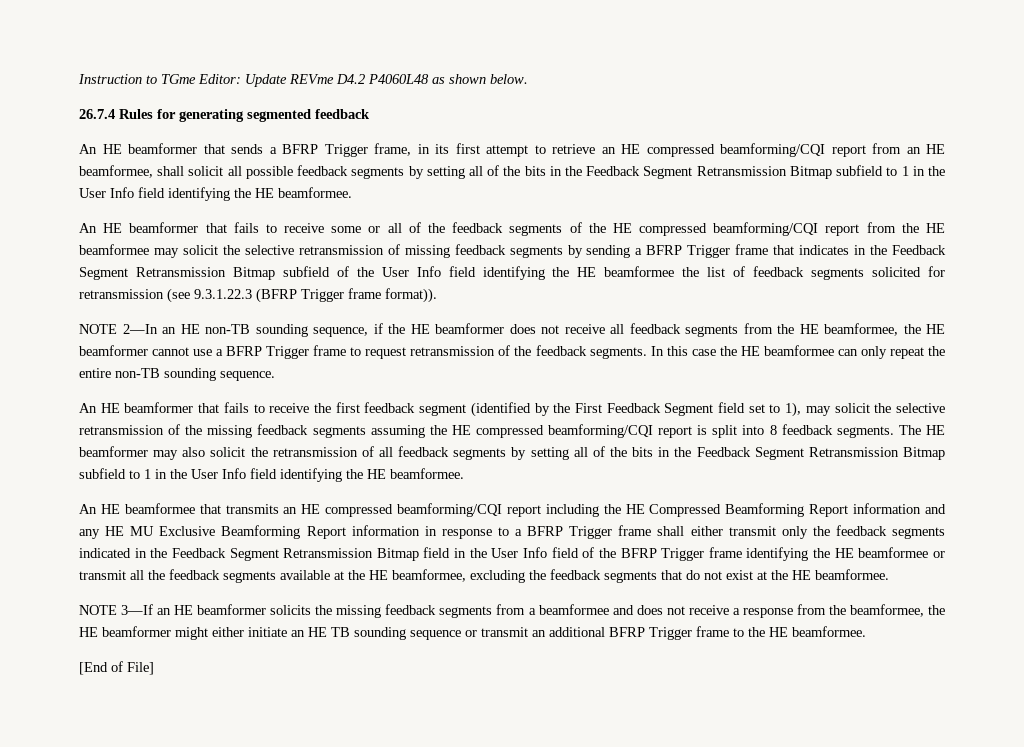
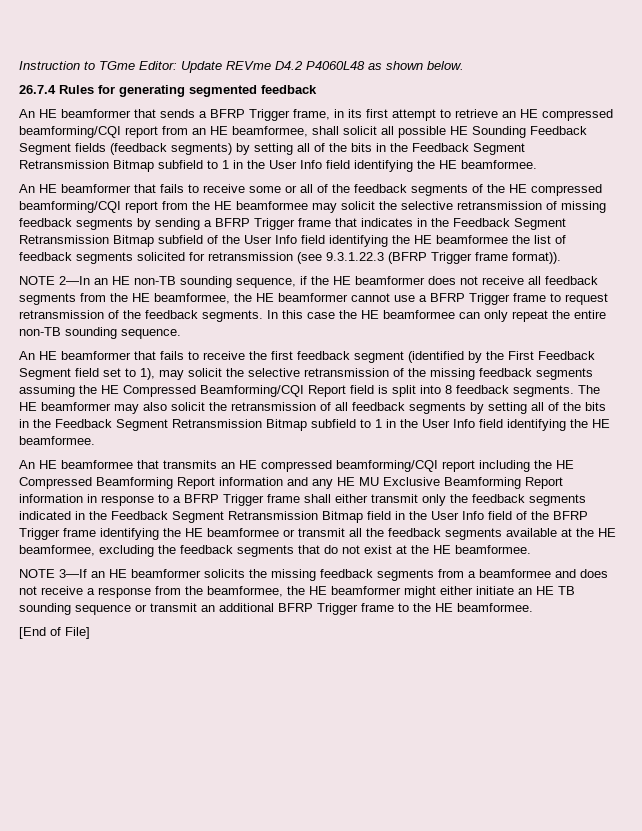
- An HE beamformer that sends a BFRP Trigger frame, in its first attempt to retrieve an HE compressed beamforming/CQI report from an HE beamformee, shall solicit all possible feedback segments by setting all of the bits in the Feedback Segment Retransmission Bitmap subfield to 1 in the User Info field identifying the HE beamformee.
+ An HE beamformer that sends a BFRP Trigger frame, in its first attempt to retrieve an HE compressed beamforming/CQI report from an HE beamformee, shall solicit all possible HE Sounding Feedback Segment fields (feedback segments) by setting all of the bits in the Feedback Segment Retransmission Bitmap subfield to 1 in the User Info field identifying the HE beamformee.
- An HE beamformer that fails to receive the first feedback segment (identified by the First Feedback Segment field set to 1), may solicit the selective retransmission of the missing feedback segments assuming the HE compressed beamforming/CQI report is split into 8 feedback segments.
+ An HE beamformer that fails to receive the first feedback segment (identified by the First Feedback Segment field set to 1), may solicit the selective retransmission of the missing feedback segments assuming the HE Compressed Beamforming/CQI Report field is split into 8 feedback segments.

